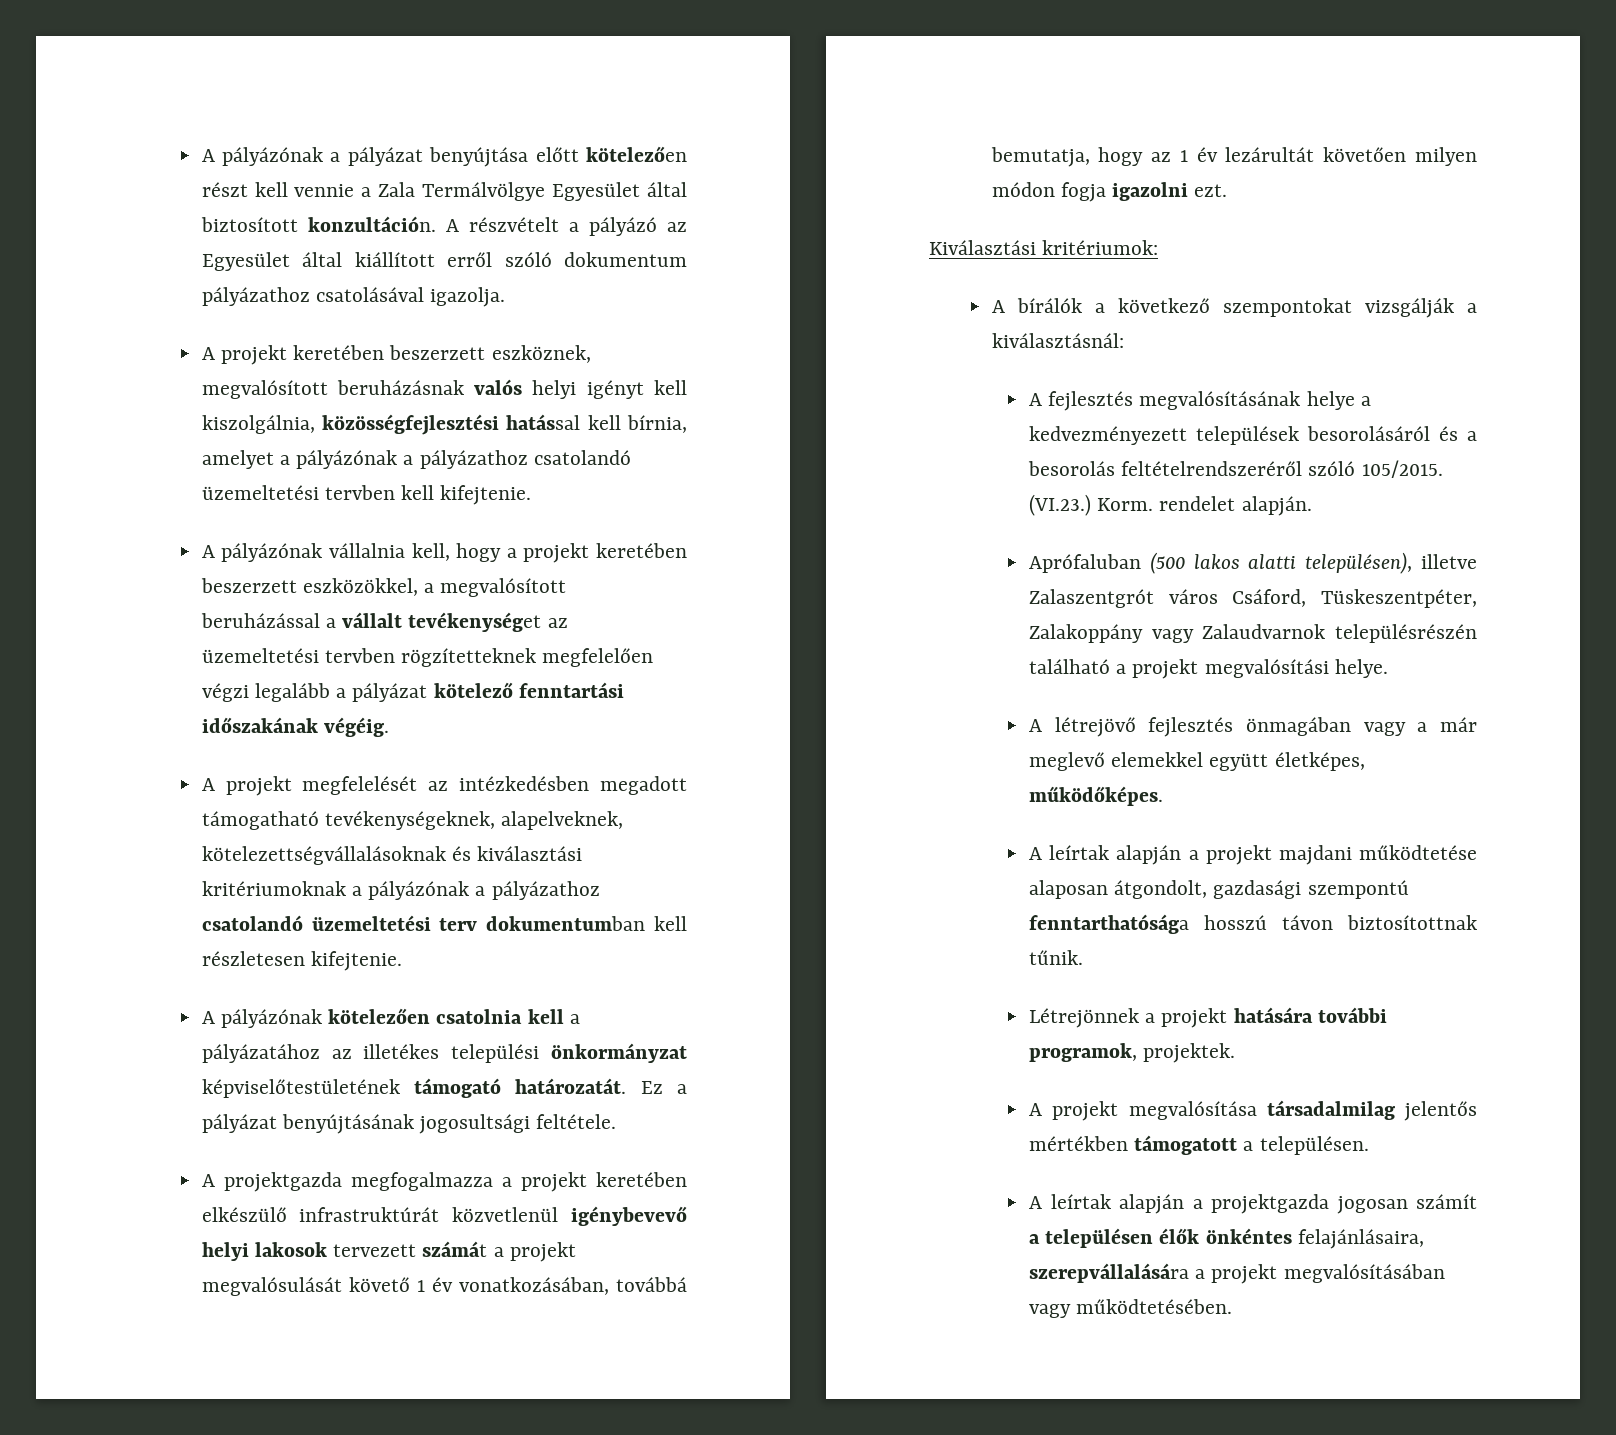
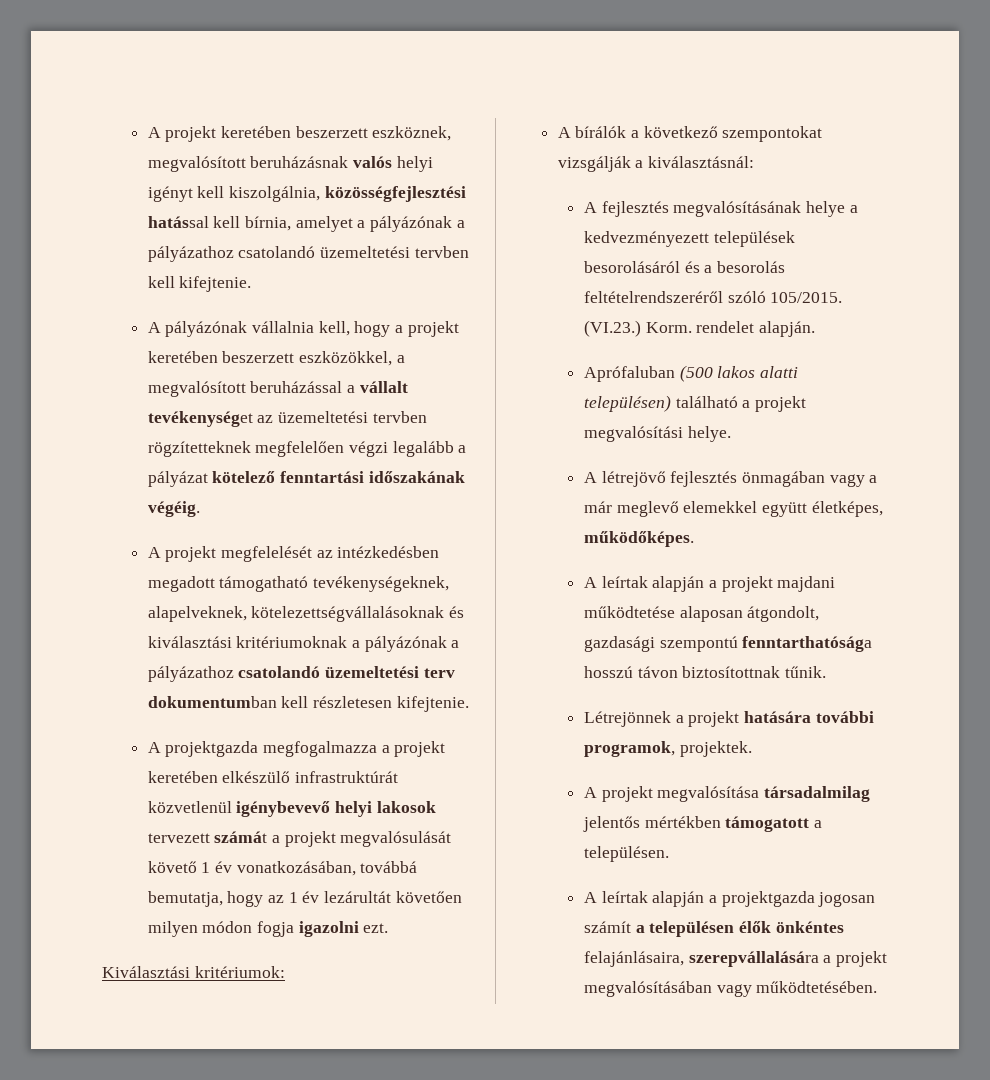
- A pályázónak a pályázat benyújtása előtt kötelezően részt kell vennie a Zala Termálvölgye Egyesület által biztosított konzultáción. A részvételt a pályázó az Egyesület által kiállított erről szóló dokumentum pályázathoz csatolásával igazolja.
- A pályázónak kötelezően csatolnia kell a pályázatához az illetékes települési önkormányzat képviselőtestületének támogató határozatát. Ez a pályázat benyújtásának jogosultsági feltétele.
- Aprófaluban (500 lakos alatti településen), illetve Zalaszentgrót város Csáford, Tüskeszentpéter, Zalakoppány vagy Zalaudvarnok településrészén található a projekt megvalósítási helye.
+ Aprófaluban (500 lakos alatti településen) található a projekt megvalósítási helye.

